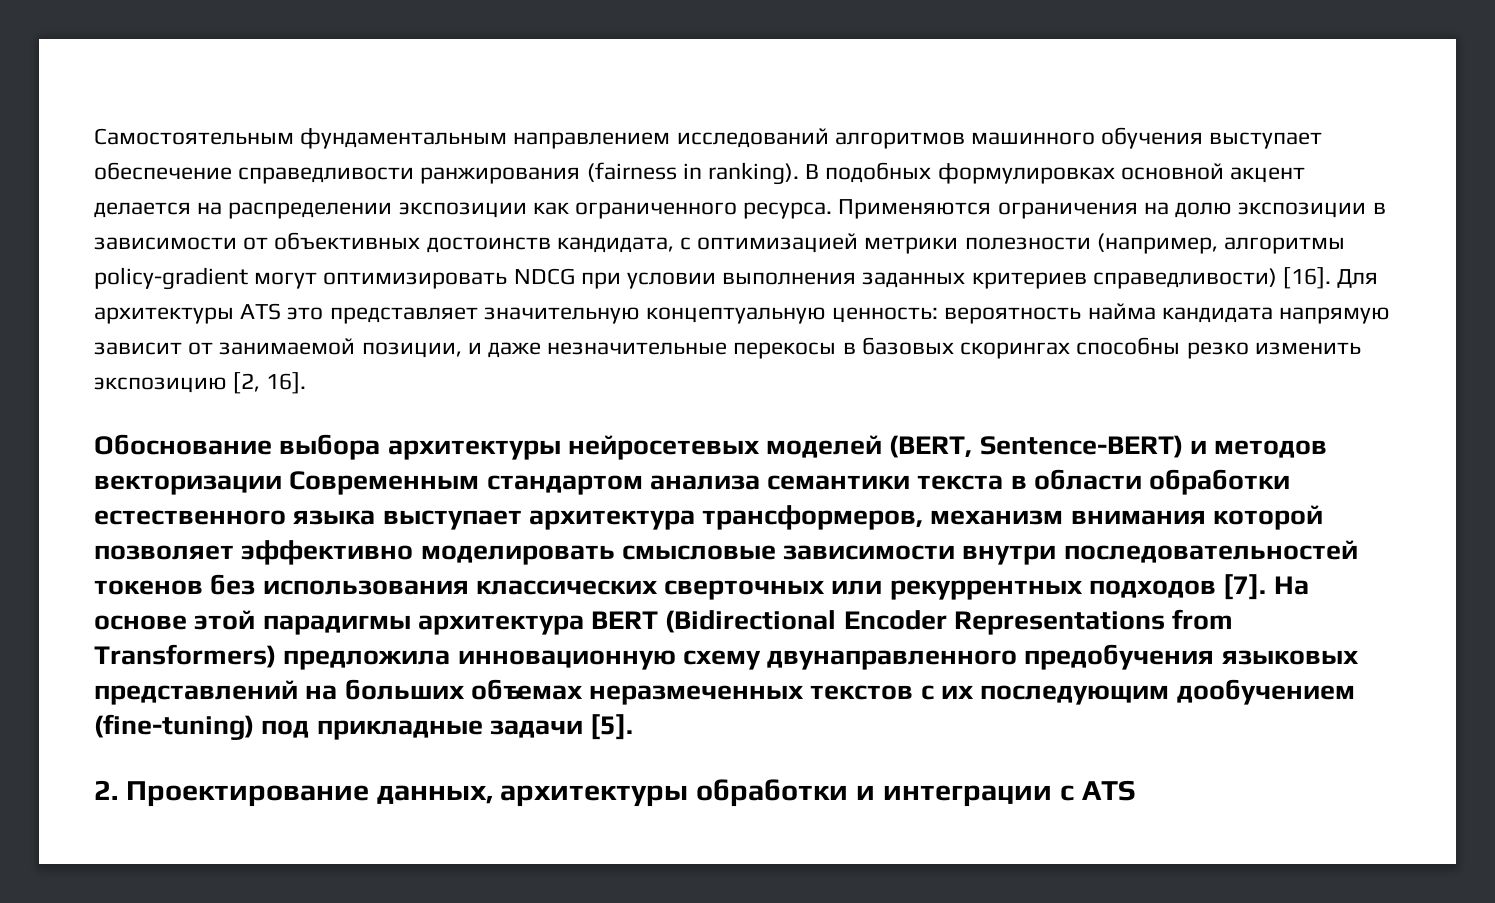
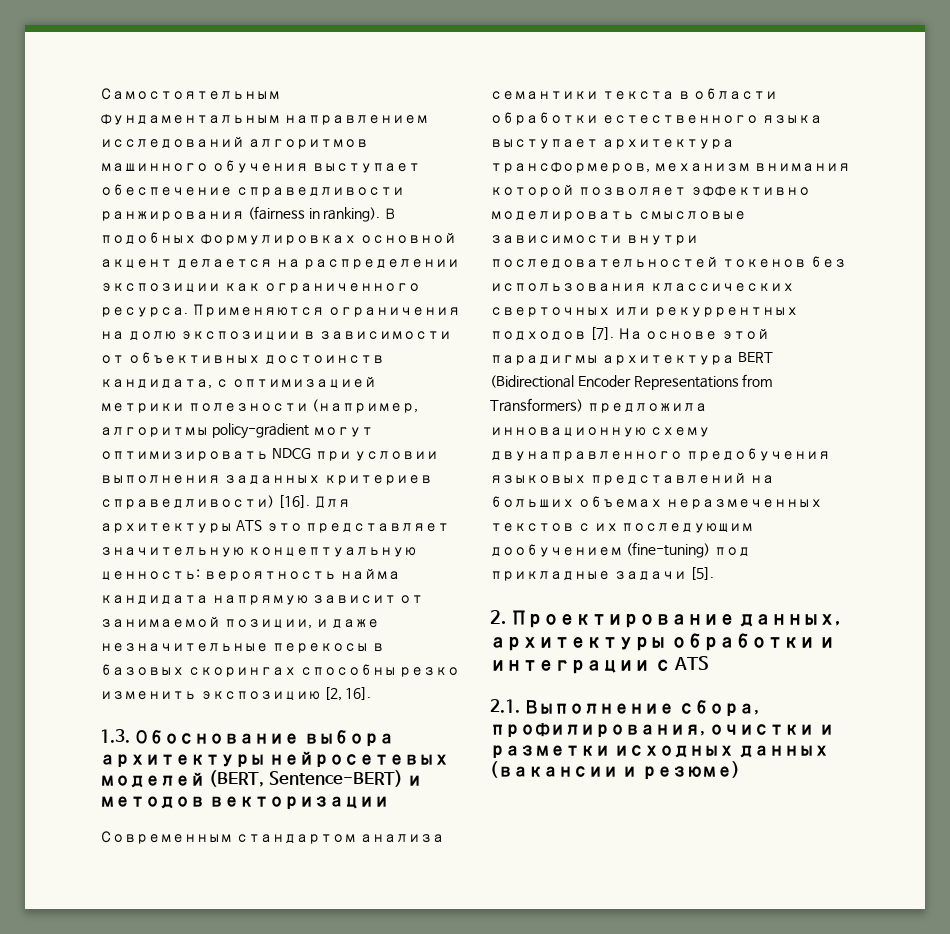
- Обоснование выбора архитектуры нейросетевых моделей (BERT, Sentence-BERT) и методов векторизации Современным стандартом анализа семантики текста в области обработки естественного языка выступает архитектура трансформеров, механизм внимания которой позволяет эффективно моделировать смысловые зависимости внутри последовательностей токенов без использования классических сверточных или рекуррентных подходов [7].
+ 1.3. Обоснование выбора архитектуры нейросетевых моделей (BERT, Sentence-BERT) и методов векторизации
+ Современным стандартом анализа семантики текста в области обработки естественного языка выступает архитектура трансформеров, механизм внимания которой позволяет эффективно моделировать смысловые зависимости внутри последовательностей токенов без использования классических сверточных или рекуррентных подходов [7].
+ 2.1. Выполнение сбора, профилирования, очистки и разметки исходных данных (вакансии и резюме)

